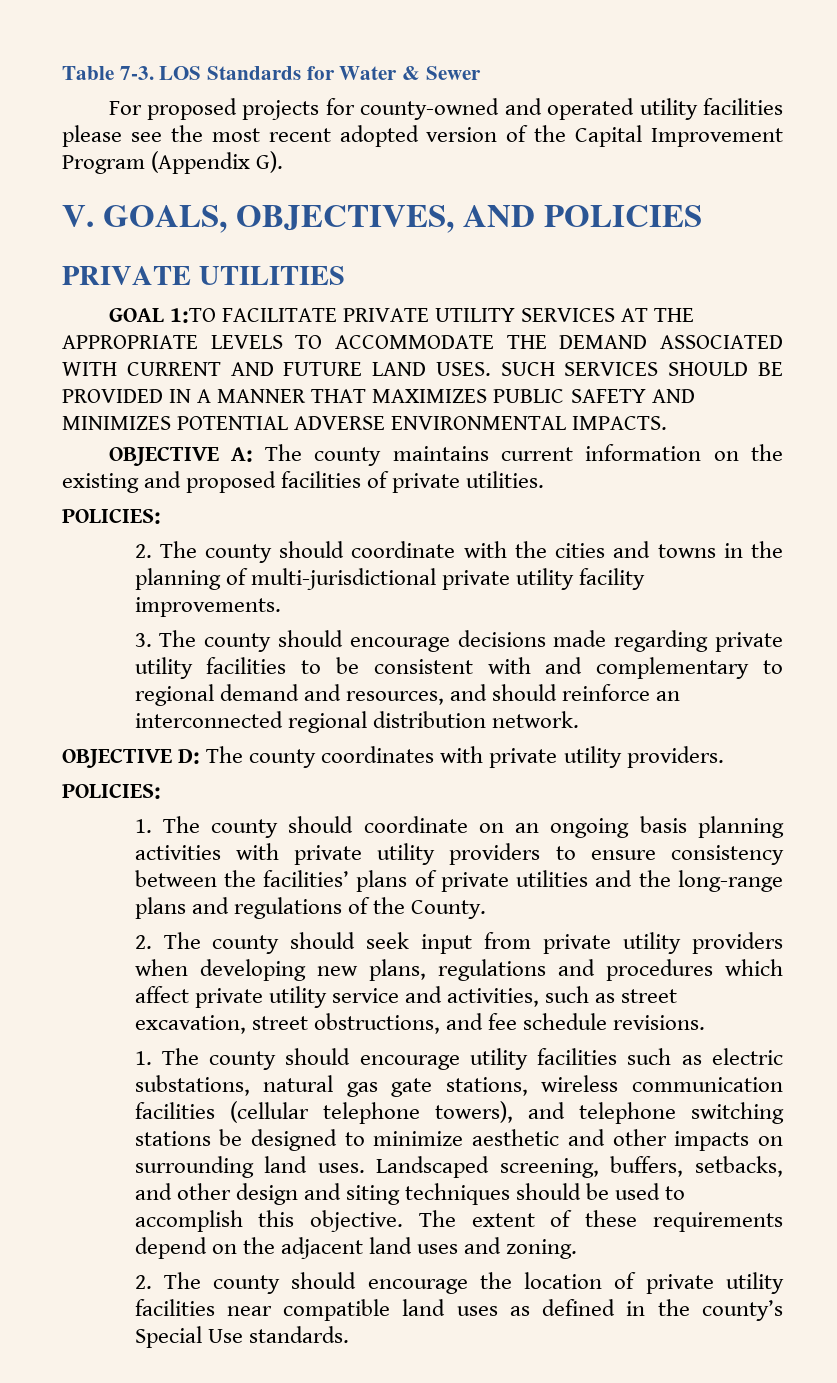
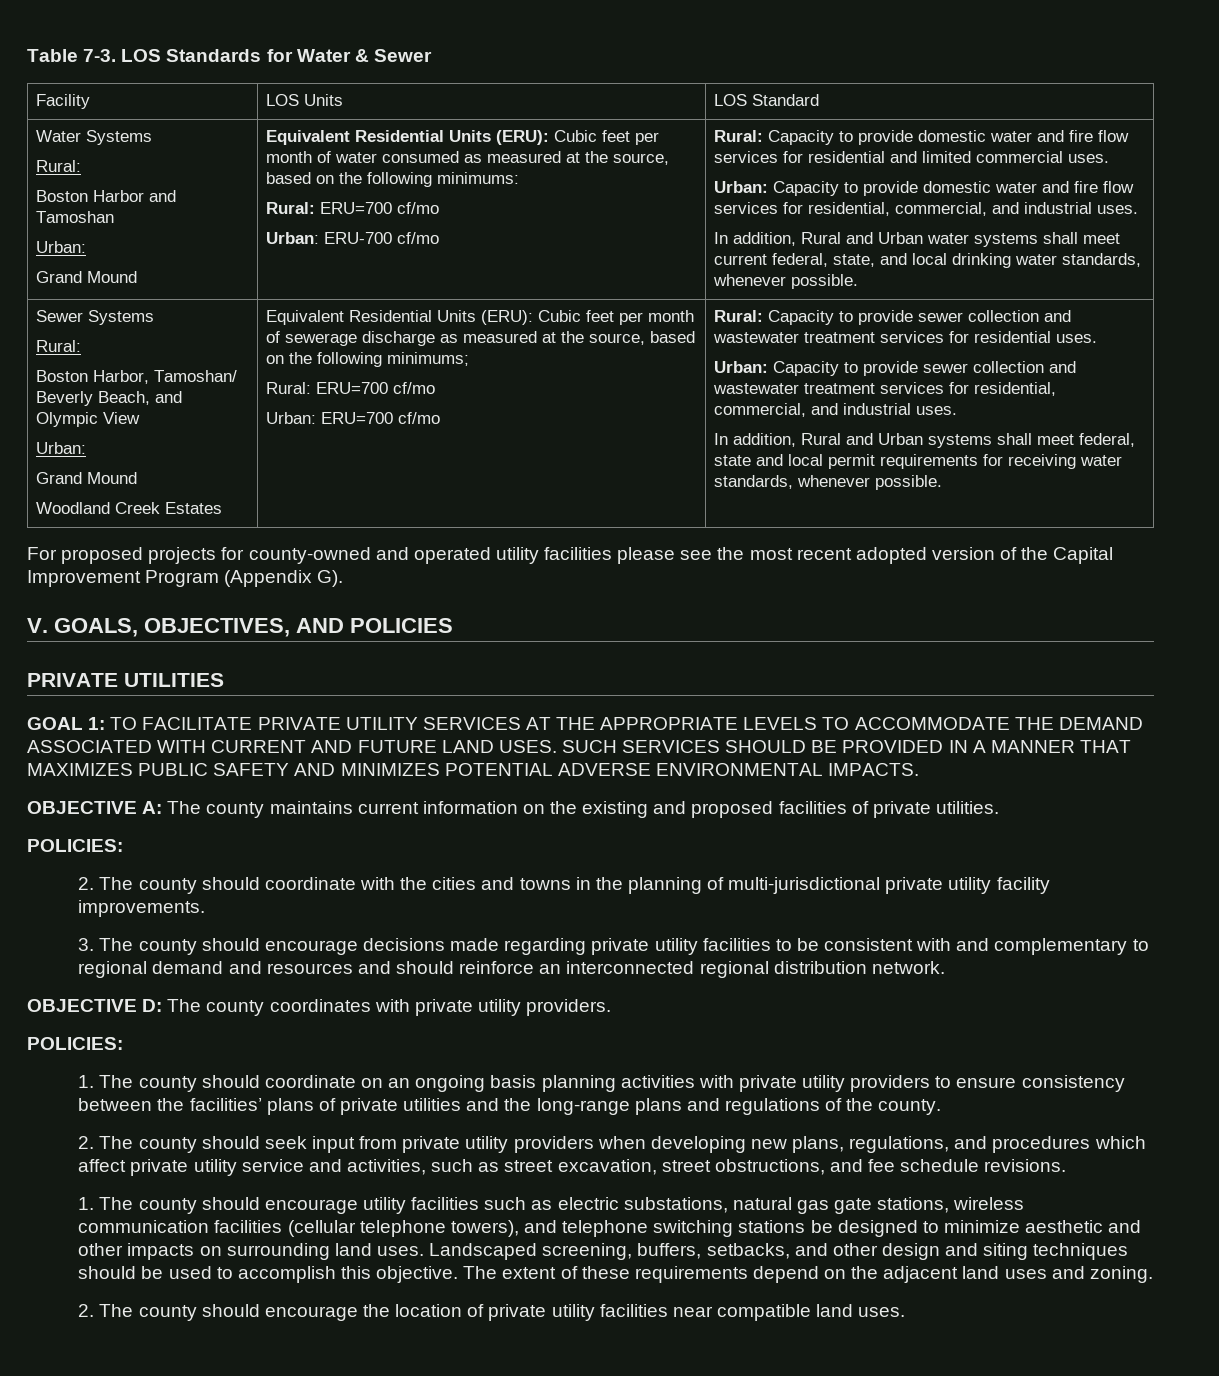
+ Facility | LOS Units | LOS Standard
+ Water Systems
+ Rural:
+ Boston Harbor and Tamoshan
+ Urban:
+ Grand Mound | Equivalent Residential Units (ERU): Cubic feet per month of water consumed as measured at the source, based on the following minimums:
+ Rural: ERU=700 cf/mo
+ Urban: ERU-700 cf/mo | Rural: Capacity to provide domestic water and fire flow services for residential and limited commercial uses.
+ Urban: Capacity to provide domestic water and fire flow services for residential, commercial, and industrial uses.
+ In addition, Rural and Urban water systems shall meet current federal, state, and local drinking water standards, whenever possible.
+ Sewer Systems
+ Rural:
+ Boston Harbor, Tamoshan/ Beverly Beach, and Olympic View
+ Urban:
+ Grand Mound
+ Woodland Creek Estates | Equivalent Residential Units (ERU): Cubic feet per month of sewerage discharge as measured at the source, based on the following minimums;
+ Rural: ERU=700 cf/mo
+ Urban: ERU=700 cf/mo | Rural: Capacity to provide sewer collection and wastewater treatment services for residential uses.
+ Urban: Capacity to provide sewer collection and wastewater treatment services for residential, commercial, and industrial uses.
+ In addition, Rural and Urban systems shall meet federal, state and local permit requirements for receiving water standards, whenever possible.
- GOAL 1:TO FACILITATE PRIVATE UTILITY SERVICES AT THE APPROPRIATE LEVELS TO ACCOMMODATE THE DEMAND ASSOCIATED WITH CURRENT AND FUTURE LAND USES.
+ GOAL 1: TO FACILITATE PRIVATE UTILITY SERVICES AT THE APPROPRIATE LEVELS TO ACCOMMODATE THE DEMAND ASSOCIATED WITH CURRENT AND FUTURE LAND USES.
- 3. The county should encourage decisions made regarding private utility facilities to be consistent with and complementary to regional demand and resources, and should reinforce an interconnected regional distribution network.
+ 3. The county should encourage decisions made regarding private utility facilities to be consistent with and complementary to regional demand and resources and should reinforce an interconnected regional distribution network.
- 1. The county should coordinate on an ongoing basis planning activities with private utility providers to ensure consistency between the facilities’ plans of private utilities and the long-range plans and regulations of the County.
+ 1. The county should coordinate on an ongoing basis planning activities with private utility providers to ensure consistency between the facilities’ plans of private utilities and the long-range plans and regulations of the county.
- 2. The county should seek input from private utility providers when developing new plans, regulations and procedures which affect private utility service and activities, such as street excavation, street obstructions, and fee schedule revisions.
+ 2. The county should seek input from private utility providers when developing new plans, regulations, and procedures which affect private utility service and activities, such as street excavation, street obstructions, and fee schedule revisions.
- 2. The county should encourage the location of private utility facilities near compatible land uses as defined in the county’s Special Use standards.
+ 2. The county should encourage the location of private utility facilities near compatible land uses.

